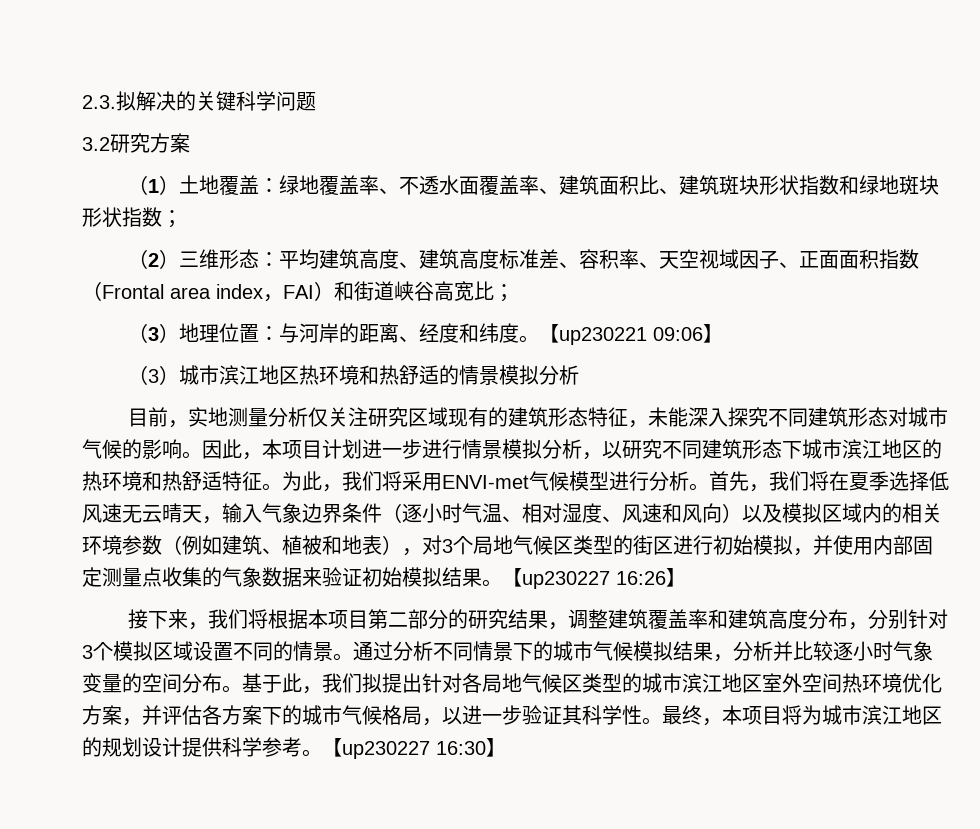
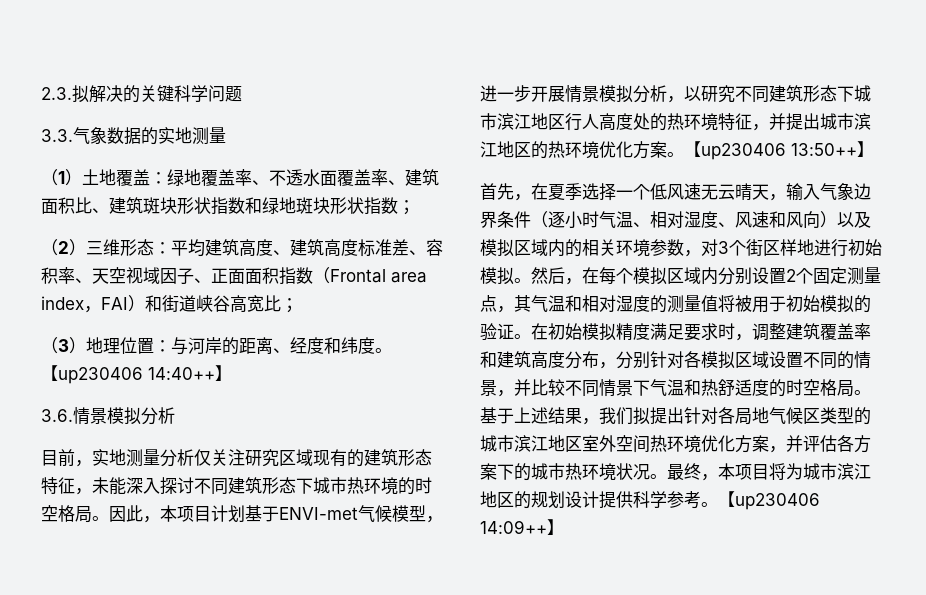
- 3.2研究方案
+ 3.3.气象数据的实地测量
- 【up230221 09:06】
- （3）城市滨江地区热环境和热舒适的情景模拟分析
+ 【up230406 14:40++】
+ 3.6.情景模拟分析
- 目前，实地测量分析仅关注研究区域现有的建筑形态特征，未能深入探究不同建筑形态对城市气候的影响。
+ 目前，实地测量分析仅关注研究区域现有的建筑形态特征，未能深入探讨不同建筑形态下城市热环境的时空格局。
- 因此，本项目计划进一步进行情景模拟分析，以研究不同建筑形态下城市滨江地区的热环境和热舒适特征。为此，我们将采用ENVI-met气候模型进行分析。首先，我们将在夏季选择低风速无云晴天，输入气象边界条件（逐小时气温、相对湿度、风速和风向）以及模拟区域内的相关环境参数（例如建筑、植被和地表），对3个局地气候区类型的街区进行初始模拟，并使用内部固定测量点收集的气象数据来验证初始模拟结果。【up230227 16:26】
- 接下来，我们将根据本项目第二部分的研究结果，调整建筑覆盖率和建筑高度分布，分别针对3个模拟区域设置不同的情景。通过分析不同情景下的城市气候模拟结果，分析并比较逐小时气象变量的空间分布。基于此，我们拟提出针对各局地气候区类型的城市滨江地区室外空间热环境优化方案，并评估各方案下的城市气候格局，以进一步验证其科学性。
+ 因此，本项目计划基于ENVI-met气候模型，进一步开展情景模拟分析，以研究不同建筑形态下城市滨江地区行人高度处的热环境特征，并提出城市滨江地区的热环境优化方案。【up230406 13:50++】
+ 首先，在夏季选择一个低风速无云晴天，输入气象边界条件（逐小时气温、相对湿度、风速和风向）以及模拟区域内的相关环境参数，对3个街区样地进行初始模拟。然后，在每个模拟区域内分别设置2个固定测量点，其气温和相对湿度的测量值将被用于初始模拟的验证。在初始模拟精度满足要求时，调整建筑覆盖率和建筑高度分布，分别针对各模拟区域设置不同的情景，并比较不同情景下气温和热舒适度的时空格局。基于上述结果，我们拟提出针对各局地气候区类型的城市滨江地区室外空间热环境优化方案，并评估各方案下的城市热环境状况。
- 【up230227 16:30】
+ 【up230406 14:09++】

